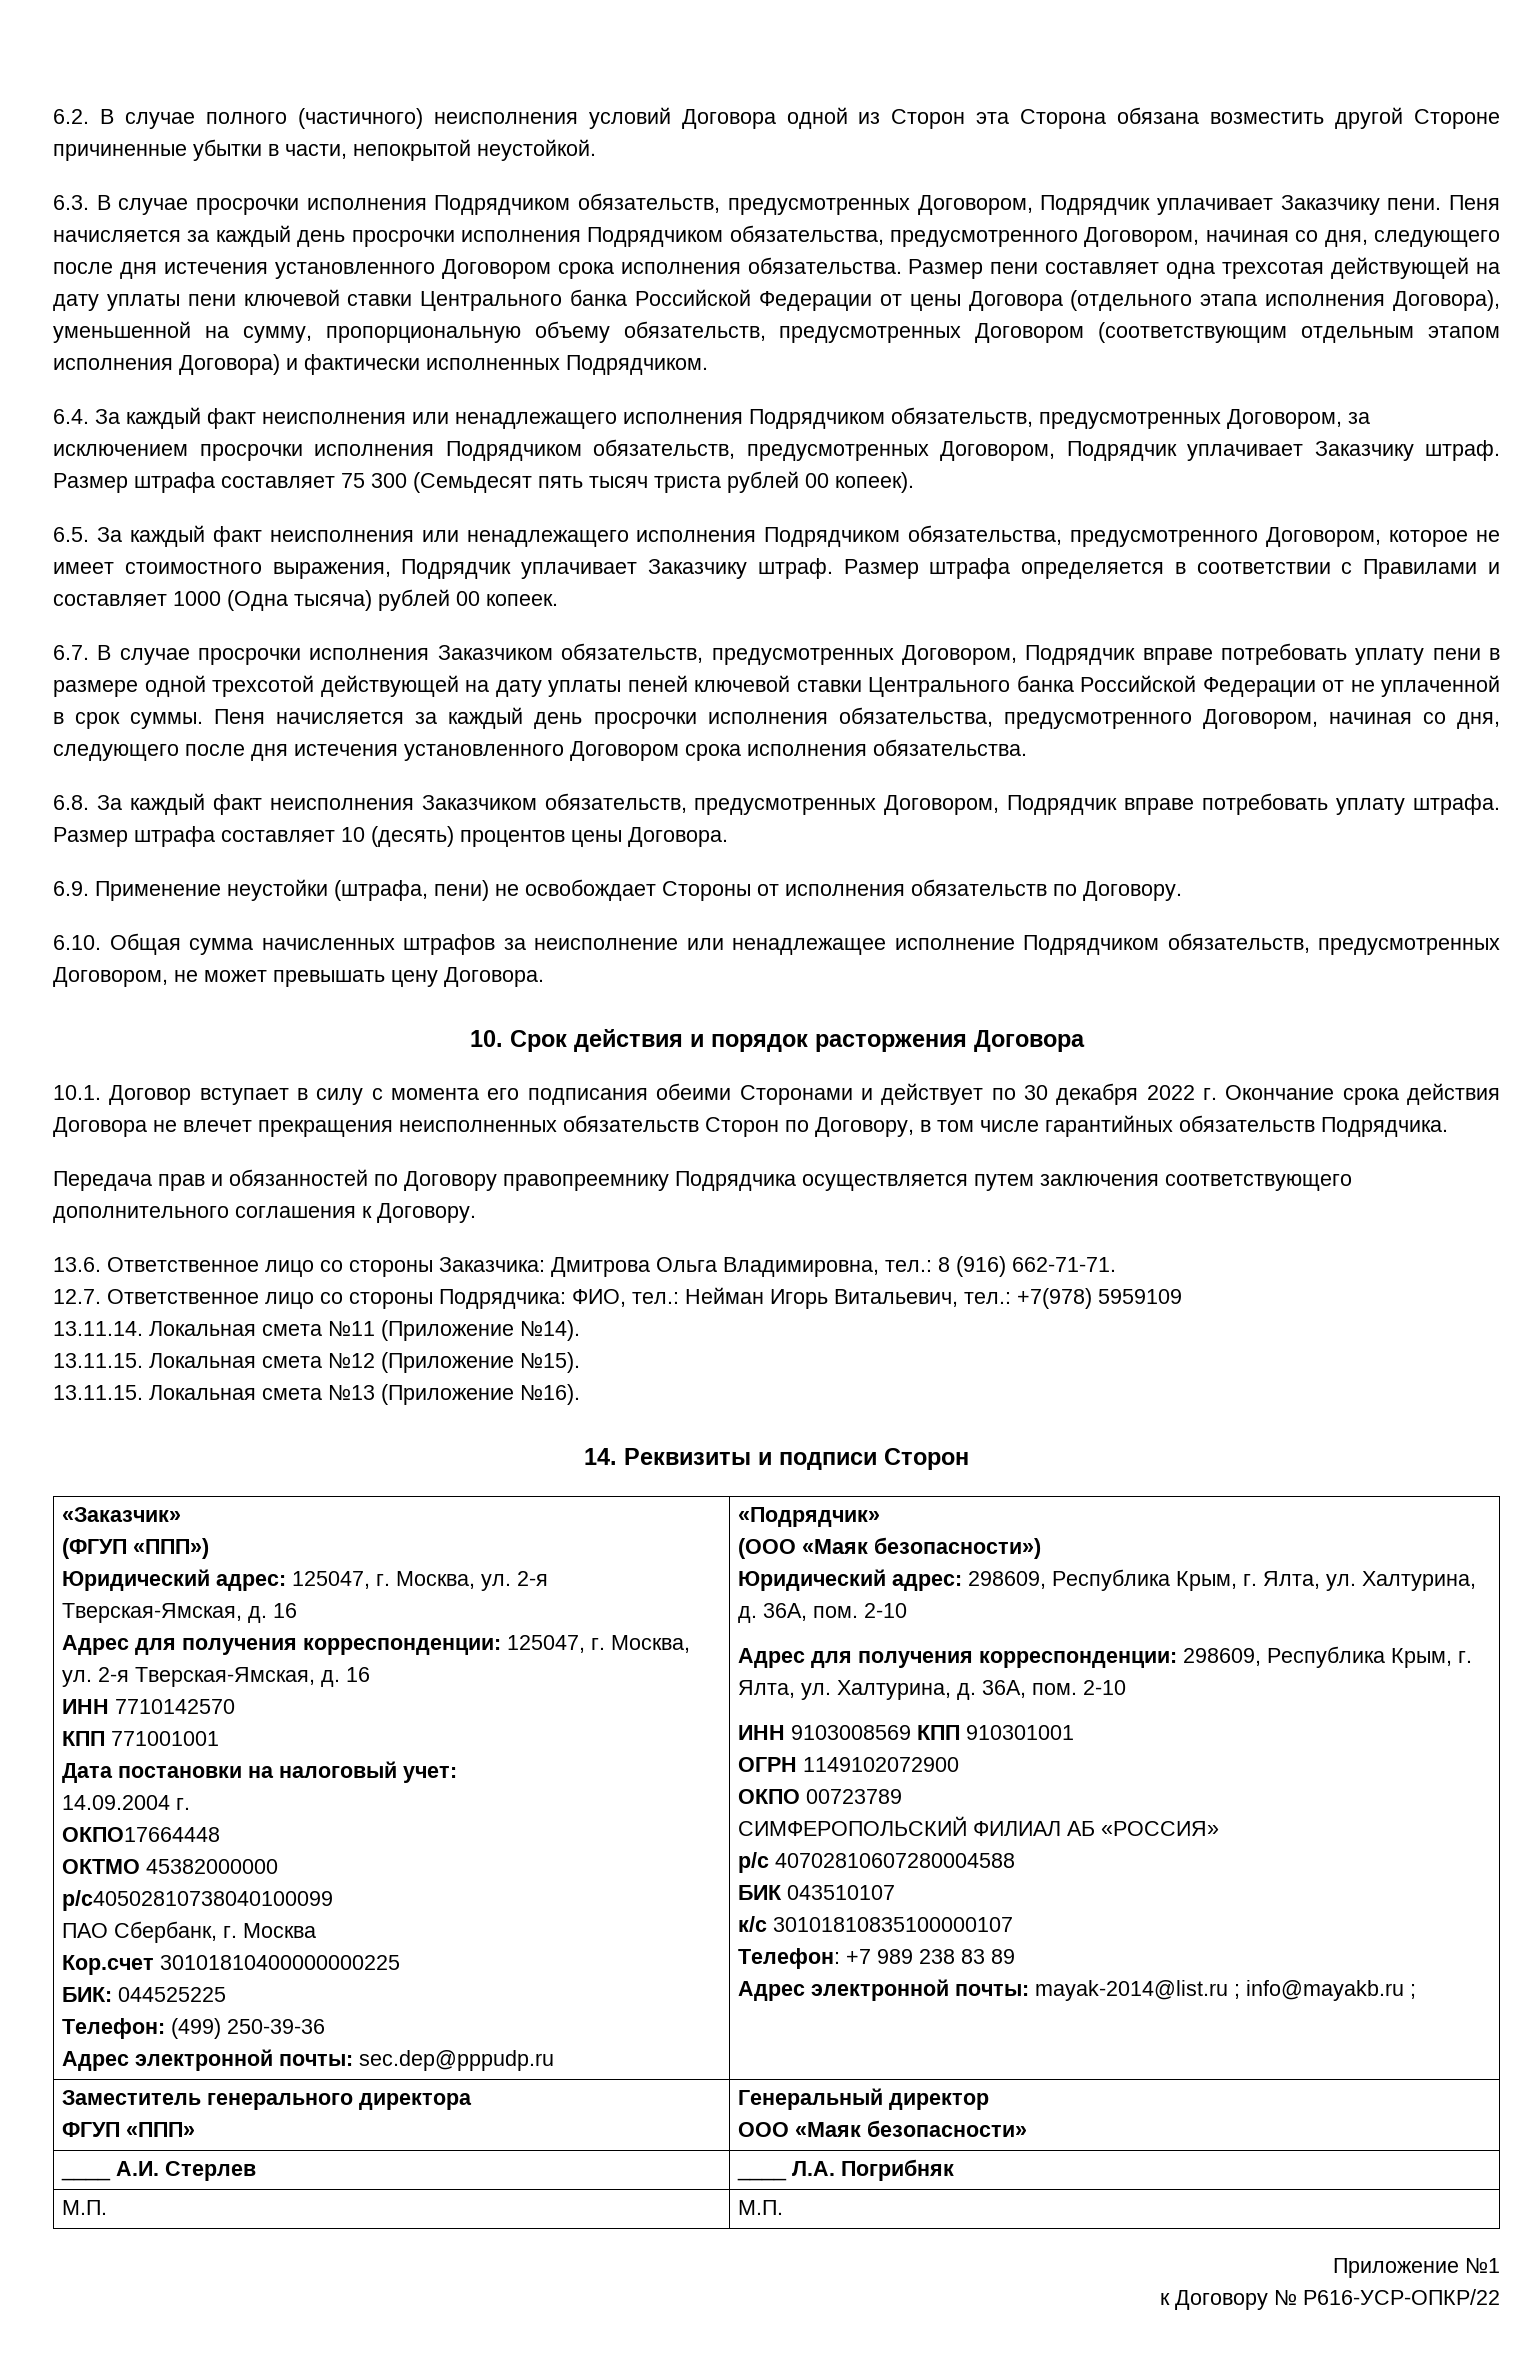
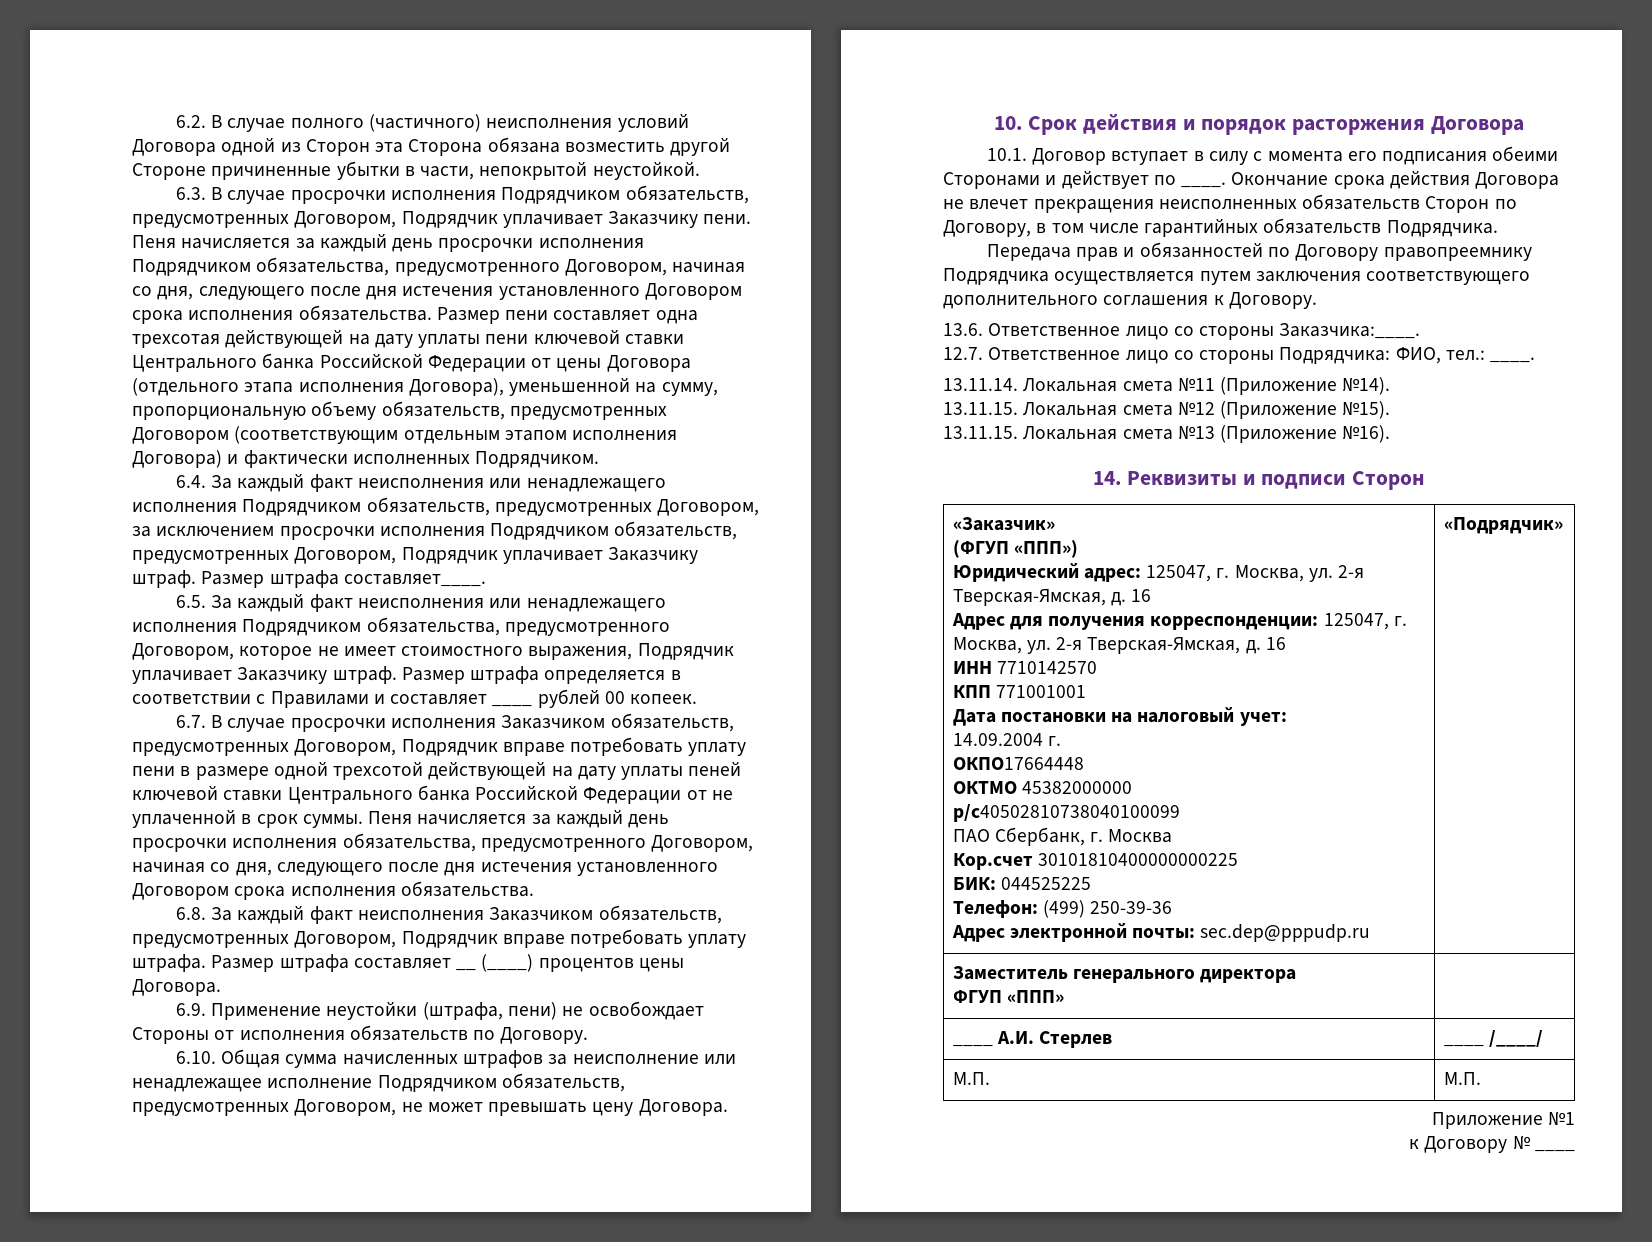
- Размер штрафа составляет 75 300 (Семьдесят пять тысяч триста рублей 00 копеек).
+ Размер штрафа составляет____.
- Размер штрафа определяется в соответствии с Правилами и составляет 1000 (Одна тысяча) рублей 00 копеек.
+ Размер штрафа определяется в соответствии с Правилами и составляет ____ рублей 00 копеек.
- Размер штрафа составляет 10 (десять) процентов цены Договора.
+ Размер штрафа составляет __ (____) процентов цены Договора.
- 10.1. Договор вступает в силу с момента его подписания обеими Сторонами и действует по 30 декабря 2022 г. Окончание срока действия Договора не влечет прекращения неисполненных обязательств Сторон по Договору, в том числе гарантийных обязательств Подрядчика.
+ 10.1. Договор вступает в силу с момента его подписания обеими Сторонами и действует по ____. Окончание срока действия Договора не влечет прекращения неисполненных обязательств Сторон по Договору, в том числе гарантийных обязательств Подрядчика.
- 13.6. Ответственное лицо со стороны Заказчика: Дмитрова Ольга Владимировна, тел.: 8 (916) 662-71-71.
+ 13.6. Ответственное лицо со стороны Заказчика:____.
- 12.7. Ответственное лицо со стороны Подрядчика: ФИО, тел.: Нейман Игорь Витальевич, тел.: +7(978) 5959109
+ 12.7. Ответственное лицо со стороны Подрядчика: ФИО, тел.: ____.
- (ООО «Маяк безопасности»)
- Юридический адрес: 298609, Республика Крым, г. Ялта, ул. Халтурина, д. 36А, пом. 2-10
- Адрес для получения корреспонденции: 298609, Республика Крым, г. Ялта, ул. Халтурина, д. 36А, пом. 2-10
- ИНН 9103008569 КПП 910301001
- ОГРН 1149102072900
- ОКПО 00723789
- СИМФЕРОПОЛЬСКИЙ ФИЛИАЛ АБ «РОССИЯ»
- р/с 40702810607280004588
- БИК 043510107
- к/с 30101810835100000107
- Телефон: +7 989 238 83 89
- Адрес электронной почты: mayak-2014@list.ru ; info@mayakb.ru ;
  Заместитель генерального директора
- ФГУП «ППП» | Генеральный директор
- ООО «Маяк безопасности»
+ ФГУП «ППП» |
- ____ А.И. Стерлев | ____ Л.А. Погрибняк
+ ____ А.И. Стерлев | ____ /____/
- к Договору № Р616-УСР-ОПКР/22
+ к Договору № ____

